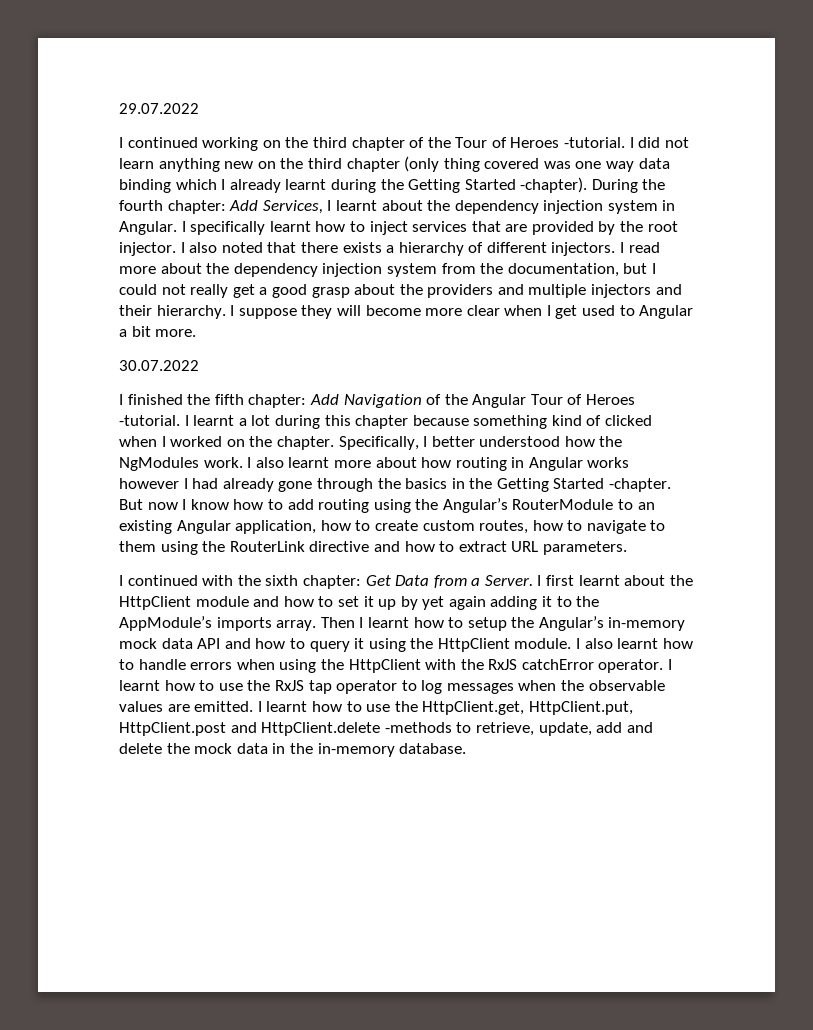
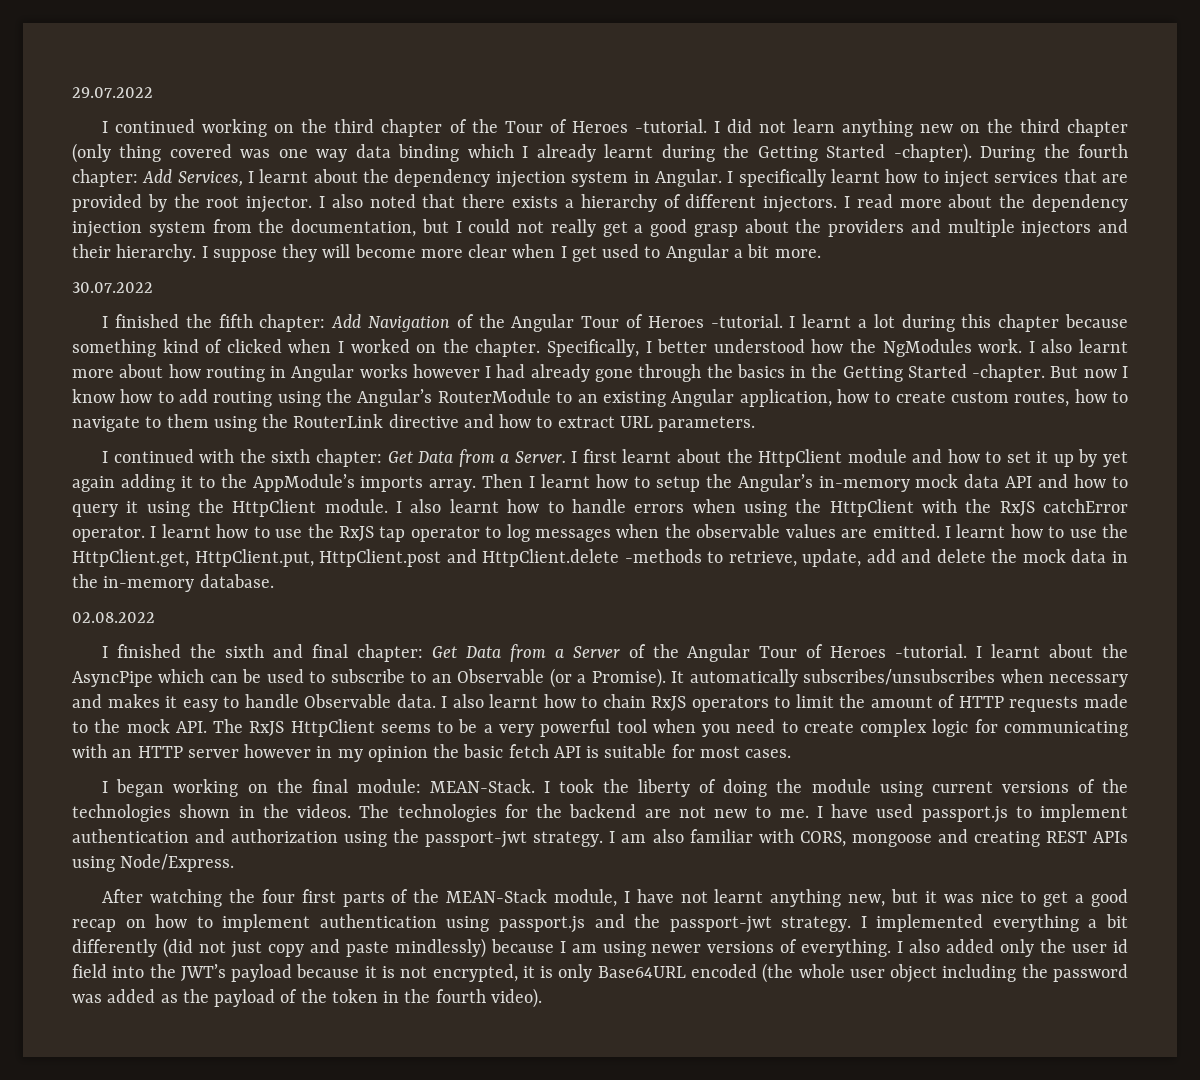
+ 02.08.2022
+ I finished the sixth and final chapter: Get Data from a Server of the Angular Tour of Heroes -tutorial. I learnt about the AsyncPipe which can be used to subscribe to an Observable (or a Promise). It automatically subscribes/unsubscribes when necessary and makes it easy to handle Observable data. I also learnt how to chain RxJS operators to limit the amount of HTTP requests made to the mock API. The RxJS HttpClient seems to be a very powerful tool when you need to create complex logic for communicating with an HTTP server however in my opinion the basic fetch API is suitable for most cases.
+ I began working on the final module: MEAN-Stack. I took the liberty of doing the module using current versions of the technologies shown in the videos. The technologies for the backend are not new to me. I have used passport.js to implement authentication and authorization using the passport-jwt strategy. I am also familiar with CORS, mongoose and creating REST APIs using Node/Express.
+ After watching the four first parts of the MEAN-Stack module, I have not learnt anything new, but it was nice to get a good recap on how to implement authentication using passport.js and the passport-jwt strategy. I implemented everything a bit differently (did not just copy and paste mindlessly) because I am using newer versions of everything. I also added only the user id field into the JWT’s payload because it is not encrypted, it is only Base64URL encoded (the whole user object including the password was added as the payload of the token in the fourth video).

